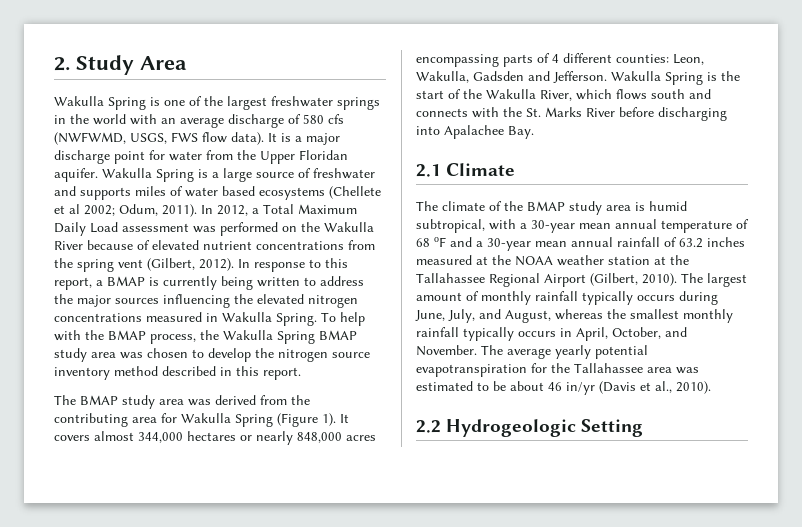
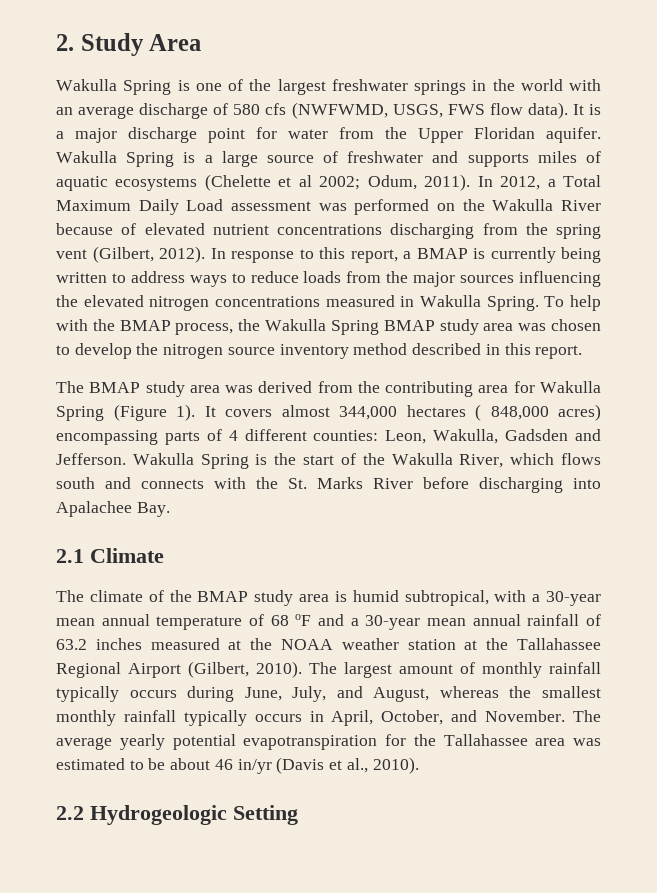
- Wakulla Spring is a large source of freshwater and supports miles of water based ecosystems (Chellete et al 2002; Odum, 2011).
+ Wakulla Spring is a large source of freshwater and supports miles of aquatic ecosystems (Chelette et al 2002; Odum, 2011).
- In 2012, a Total Maximum Daily Load assessment was performed on the Wakulla River because of elevated nutrient concentrations from the spring vent (Gilbert, 2012).
+ In 2012, a Total Maximum Daily Load assessment was performed on the Wakulla River because of elevated nutrient concentrations discharging from the spring vent (Gilbert, 2012).
- In response to this report, a BMAP is currently being written to address the major sources influencing the elevated nitrogen concentrations measured in Wakulla Spring.
+ In response to this report, a BMAP is currently being written to address ways to reduce loads from the major sources influencing the elevated nitrogen concentrations measured in Wakulla Spring.
- It covers almost 344,000 hectares or nearly 848,000 acres encompassing parts of 4 different counties: Leon, Wakulla, Gadsden and Jefferson.
+ It covers almost 344,000 hectares ( 848,000 acres) encompassing parts of 4 different counties: Leon, Wakulla, Gadsden and Jefferson.

